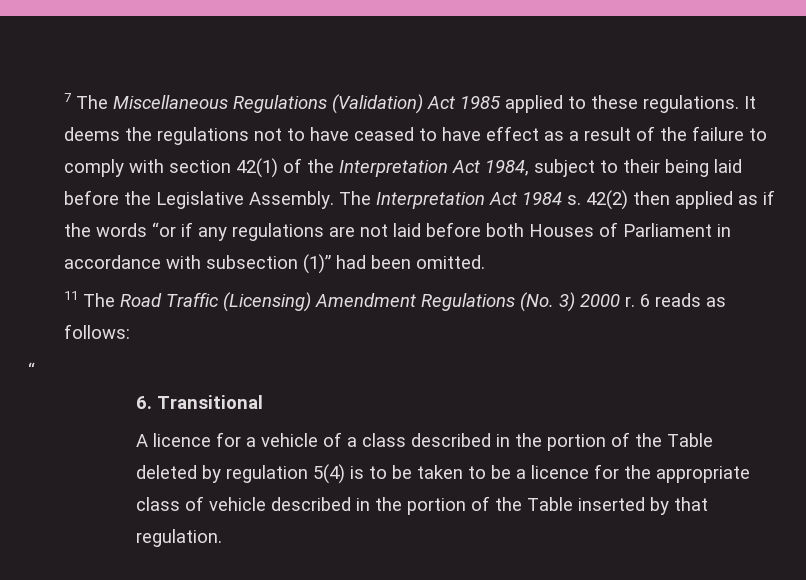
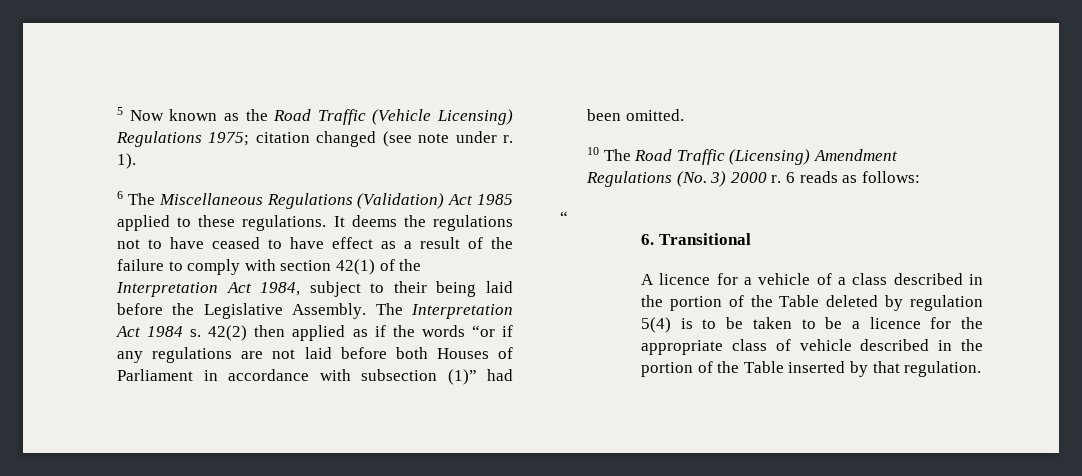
- 7 The Miscellaneous Regulations (Validation) Act 1985 applied to these regulations.
+ 5 Now known as the Road Traffic (Vehicle Licensing) Regulations 1975; citation changed (see note under r. 1).
+ 6 The Miscellaneous Regulations (Validation) Act 1985 applied to these regulations.
- 11 The Road Traffic (Licensing) Amendment Regulations (No. 3) 2000 r.
+ 10 The Road Traffic (Licensing) Amendment Regulations (No. 3) 2000 r.

